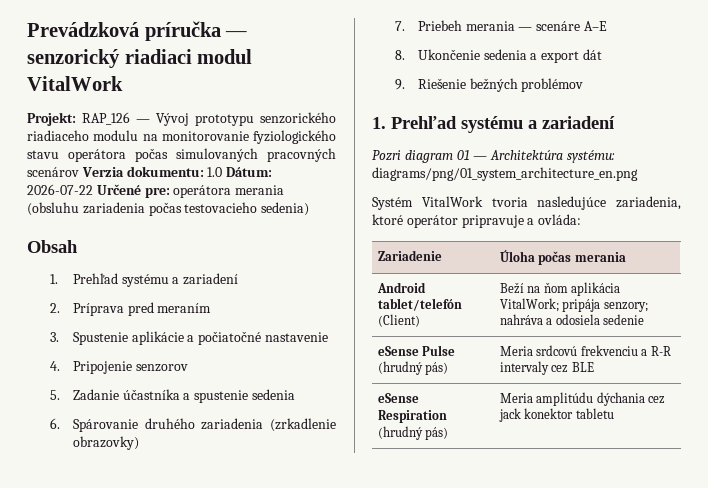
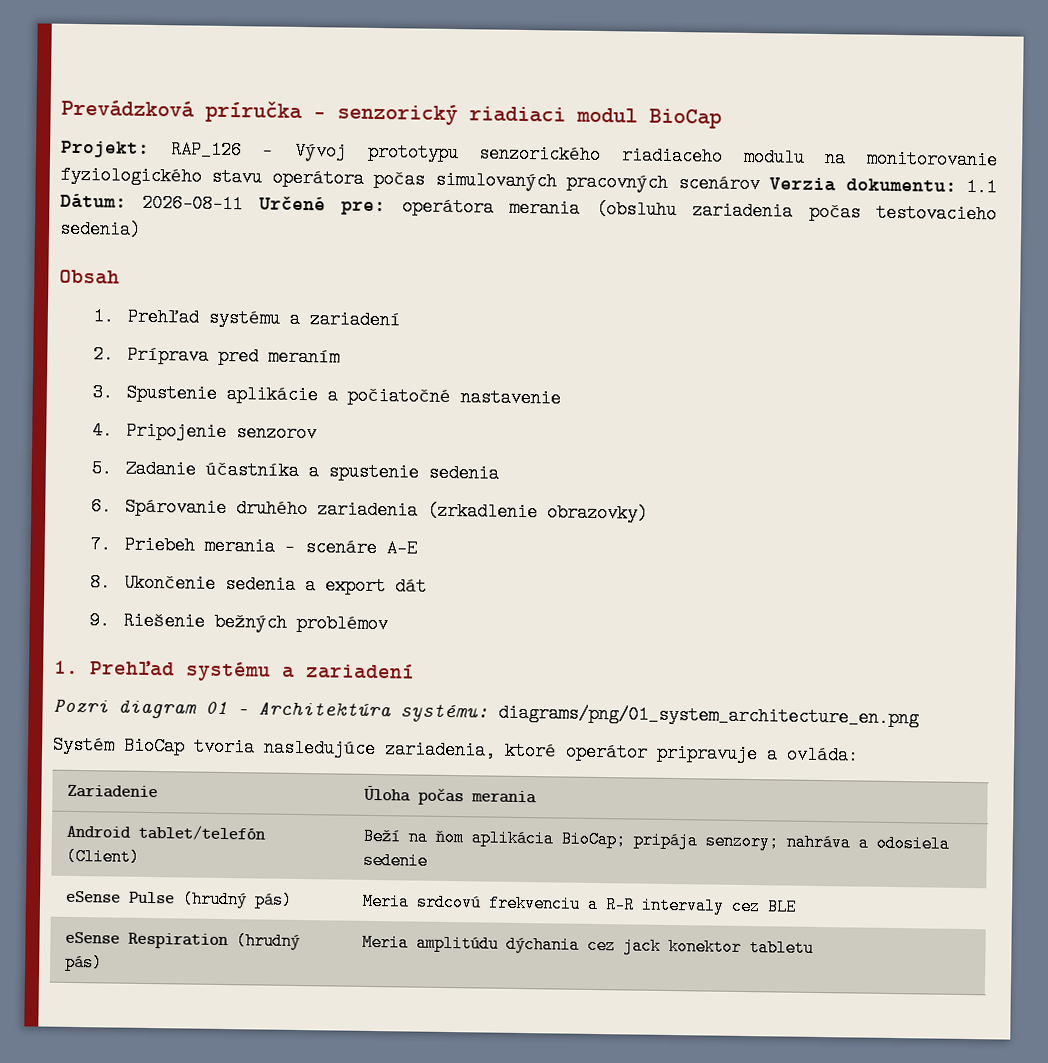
- Prevádzková príručka — senzorický riadiaci modul VitalWork
+ Prevádzková príručka — senzorický riadiaci modul BioCap
- Projekt: RAP_126 — Vývoj prototypu senzorického riadiaceho modulu na monitorovanie fyziologického stavu operátora počas simulovaných pracovných scenárov Verzia dokumentu: 1.0 Dátum: 2026-07-22 Určené pre: operátora merania (obsluhu zariadenia počas testovacieho sedenia)
+ Projekt: RAP_126 — Vývoj prototypu senzorického riadiaceho modulu na monitorovanie fyziologického stavu operátora počas simulovaných pracovných scenárov Verzia dokumentu: 1.1 Dátum: 2026-08-11 Určené pre: operátora merania (obsluhu zariadenia počas testovacieho sedenia)
- Systém VitalWork tvoria nasledujúce zariadenia, ktoré operátor pripravuje a ovláda:
+ Systém BioCap tvoria nasledujúce zariadenia, ktoré operátor pripravuje a ovláda:
- Android tablet/telefón (Client) | Beží na ňom aplikácia VitalWork; pripája senzory; nahráva a odosiela sedenie
+ Android tablet/telefón (Client) | Beží na ňom aplikácia BioCap; pripája senzory; nahráva a odosiela sedenie

